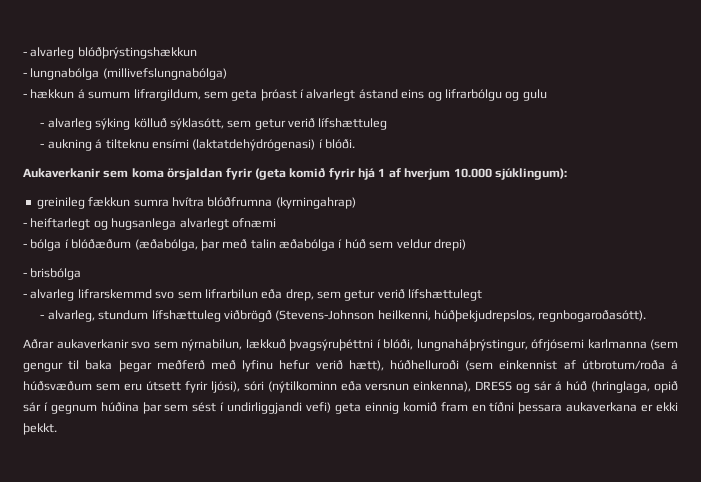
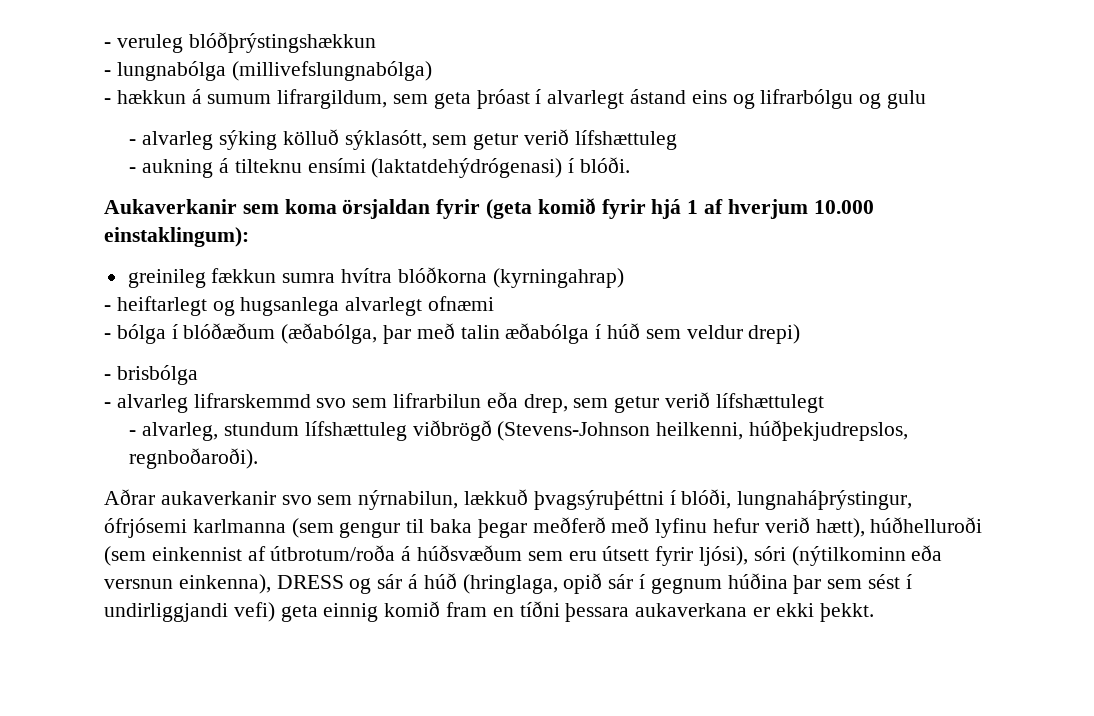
- - alvarleg blóðþrýstingshækkun
+ - veruleg blóðþrýstingshækkun
- Aukaverkanir sem koma örsjaldan fyrir (geta komið fyrir hjá 1 af hverjum 10.000 sjúklingum):
+ Aukaverkanir sem koma örsjaldan fyrir (geta komið fyrir hjá 1 af hverjum 10.000 einstaklingum):
- greinileg fækkun sumra hvítra blóðfrumna (kyrningahrap)
+ greinileg fækkun sumra hvítra blóðkorna (kyrningahrap)
- - alvarleg, stundum lífshættuleg viðbrögð (Stevens-Johnson heilkenni, húðþekjudrepslos, regnbogaroðasótt).
+ - alvarleg, stundum lífshættuleg viðbrögð (Stevens-Johnson heilkenni, húðþekjudrepslos, regnboðaroði).

